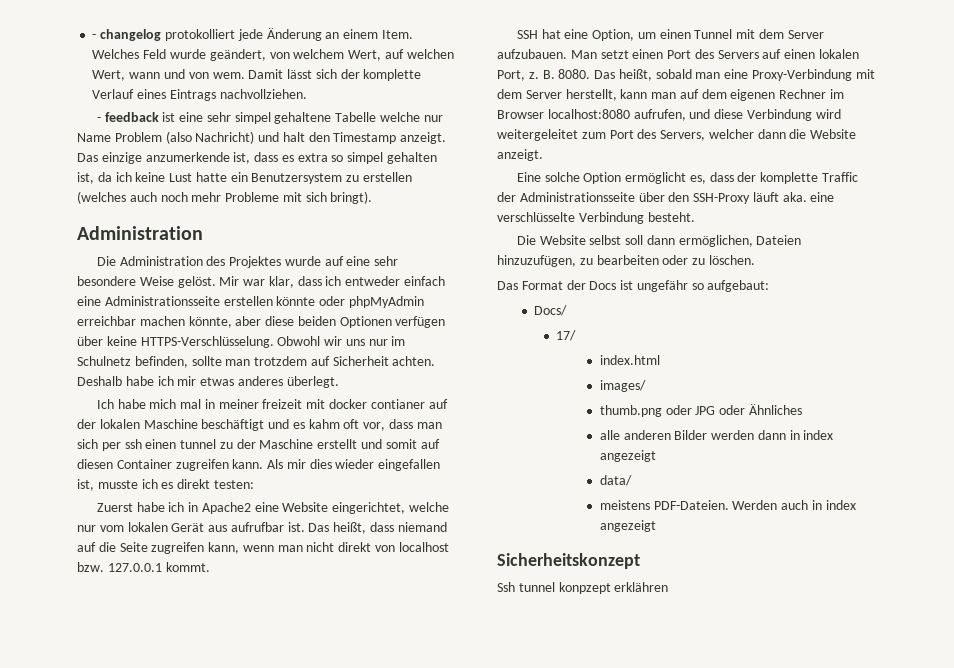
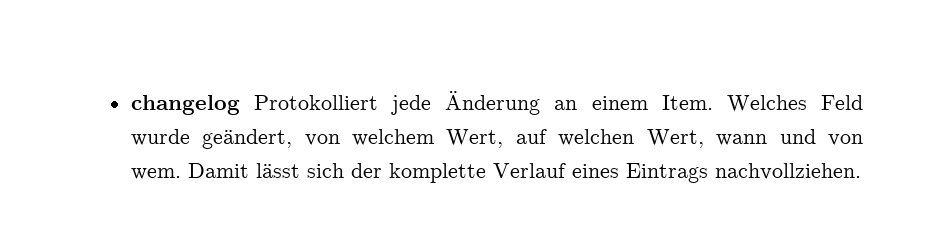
- - changelog protokolliert jede Änderung an einem Item.
+ changelog Protokolliert jede Änderung an einem Item.
- - feedback ist eine sehr simpel gehaltene Tabelle welche nur Name Problem (also Nachricht) und halt den Timestamp anzeigt. Das einzige anzumerkende ist, dass es extra so simpel gehalten ist, da ich keine Lust hatte ein Benutzersystem zu erstellen (welches auch noch mehr Probleme mit sich bringt).
- Administration
- Die Administration des Projektes wurde auf eine sehr besondere Weise gelöst. Mir war klar, dass ich entweder einfach eine Administrationsseite erstellen könnte oder phpMyAdmin erreichbar machen könnte, aber diese beiden Optionen verfügen über keine HTTPS-Verschlüsselung. Obwohl wir uns nur im Schulnetz befinden, sollte man trotzdem auf Sicherheit achten. Deshalb habe ich mir etwas anderes überlegt.
- Ich habe mich mal in meiner freizeit mit docker contianer auf der lokalen Maschine beschäftigt und es kahm oft vor, dass man sich per ssh einen tunnel zu der Maschine erstellt und somit auf diesen Container zugreifen kann. Als mir dies wieder eingefallen ist, musste ich es direkt testen:
- Zuerst habe ich in Apache2 eine Website eingerichtet, welche nur vom lokalen Gerät aus aufrufbar ist. Das heißt, dass niemand auf die Seite zugreifen kann, wenn man nicht direkt von localhost bzw. 127.0.0.1 kommt.
- SSH hat eine Option, um einen Tunnel mit dem Server aufzubauen. Man setzt einen Port des Servers auf einen lokalen Port, z. B. 8080. Das heißt, sobald man eine Proxy-Verbindung mit dem Server herstellt, kann man auf dem eigenen Rechner im Browser localhost:8080 aufrufen, und diese Verbindung wird weitergeleitet zum Port des Servers, welcher dann die Website anzeigt.
- Eine solche Option ermöglicht es, dass der komplette Traffic der Administrationsseite über den SSH-Proxy läuft aka. eine verschlüsselte Verbindung besteht.
- Die Website selbst soll dann ermöglichen, Dateien hinzuzufügen, zu bearbeiten oder zu löschen.
- Das Format der Docs ist ungefähr so aufgebaut:
- Docs/
- 17/
- index.html
- images/
- thumb.png oder JPG oder Ähnliches
- alle anderen Bilder werden dann in index angezeigt
- data/
- meistens PDF-Dateien. Werden auch in index angezeigt
- Sicherheitskonzept
- Ssh tunnel konpzept erklähren

